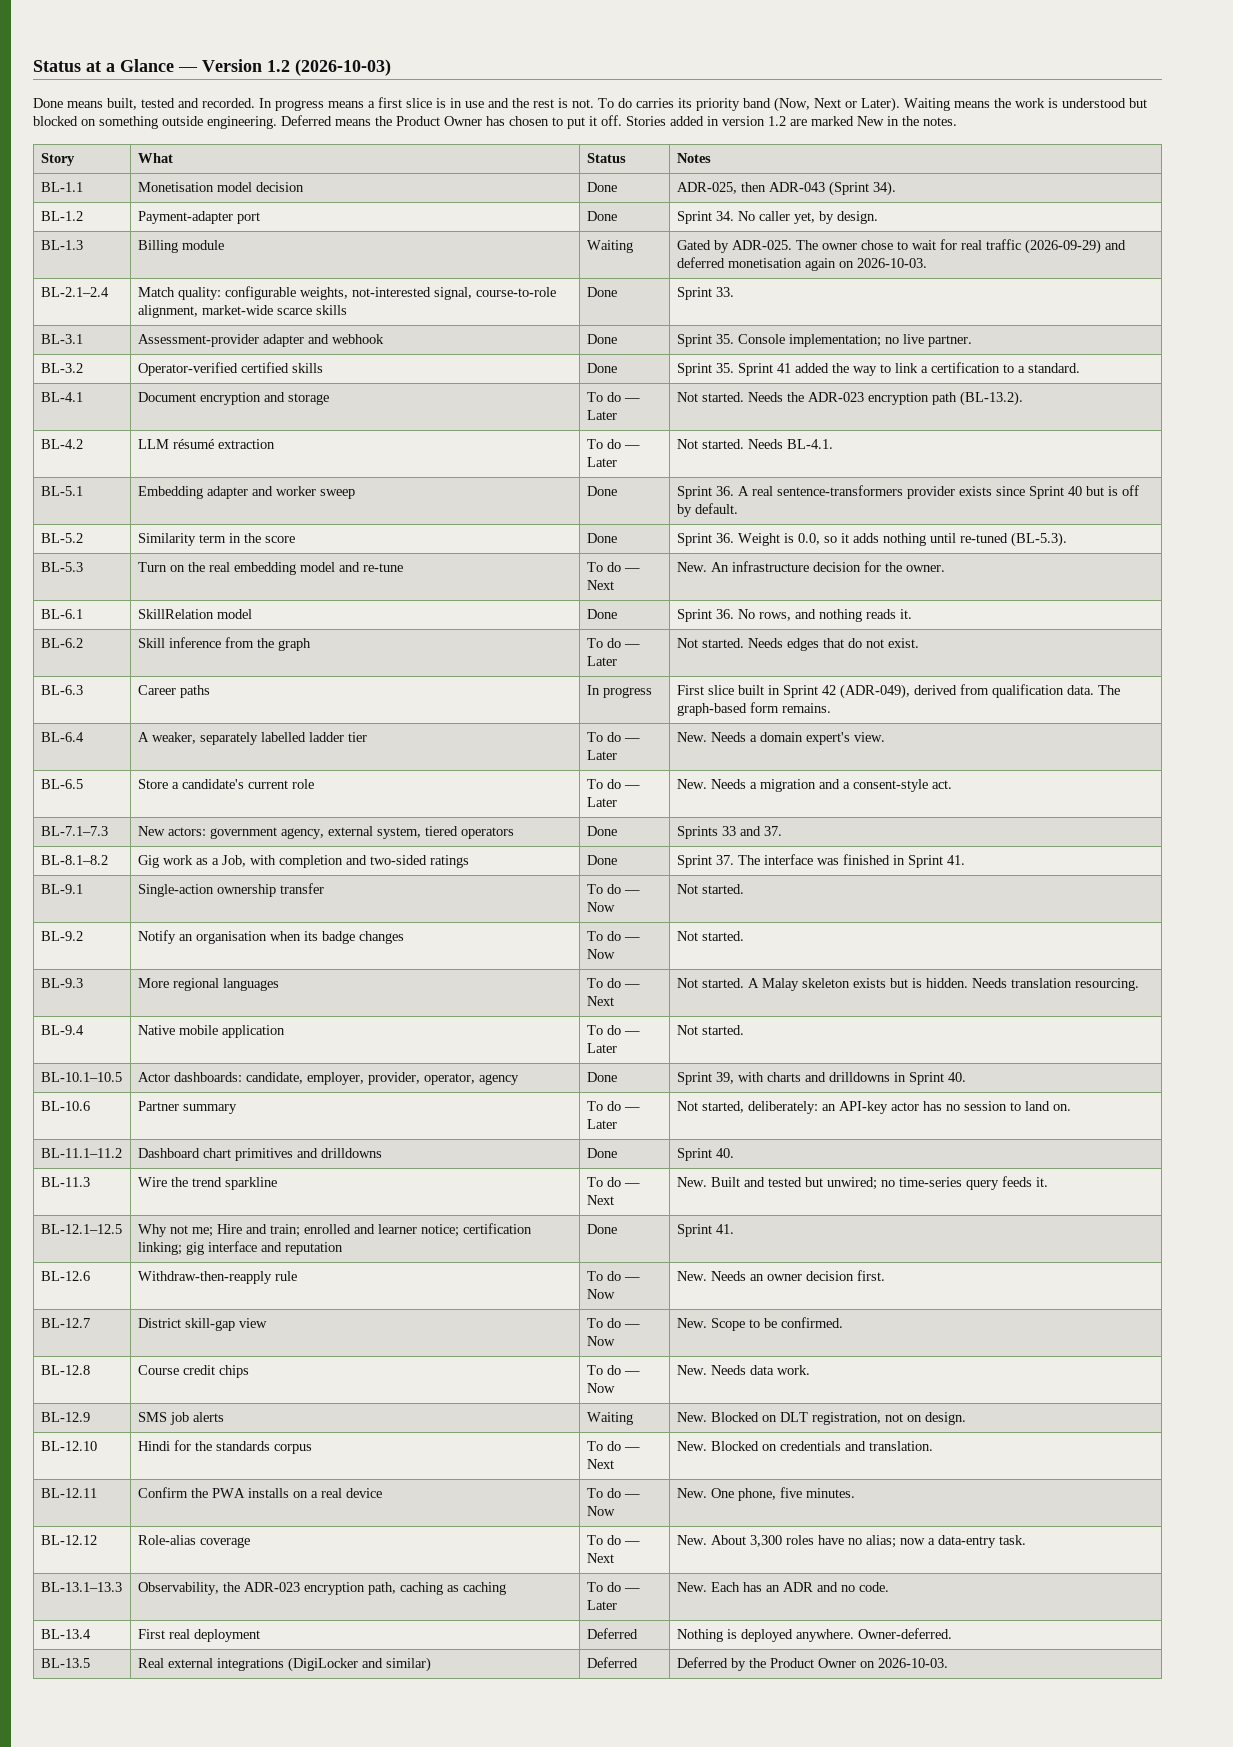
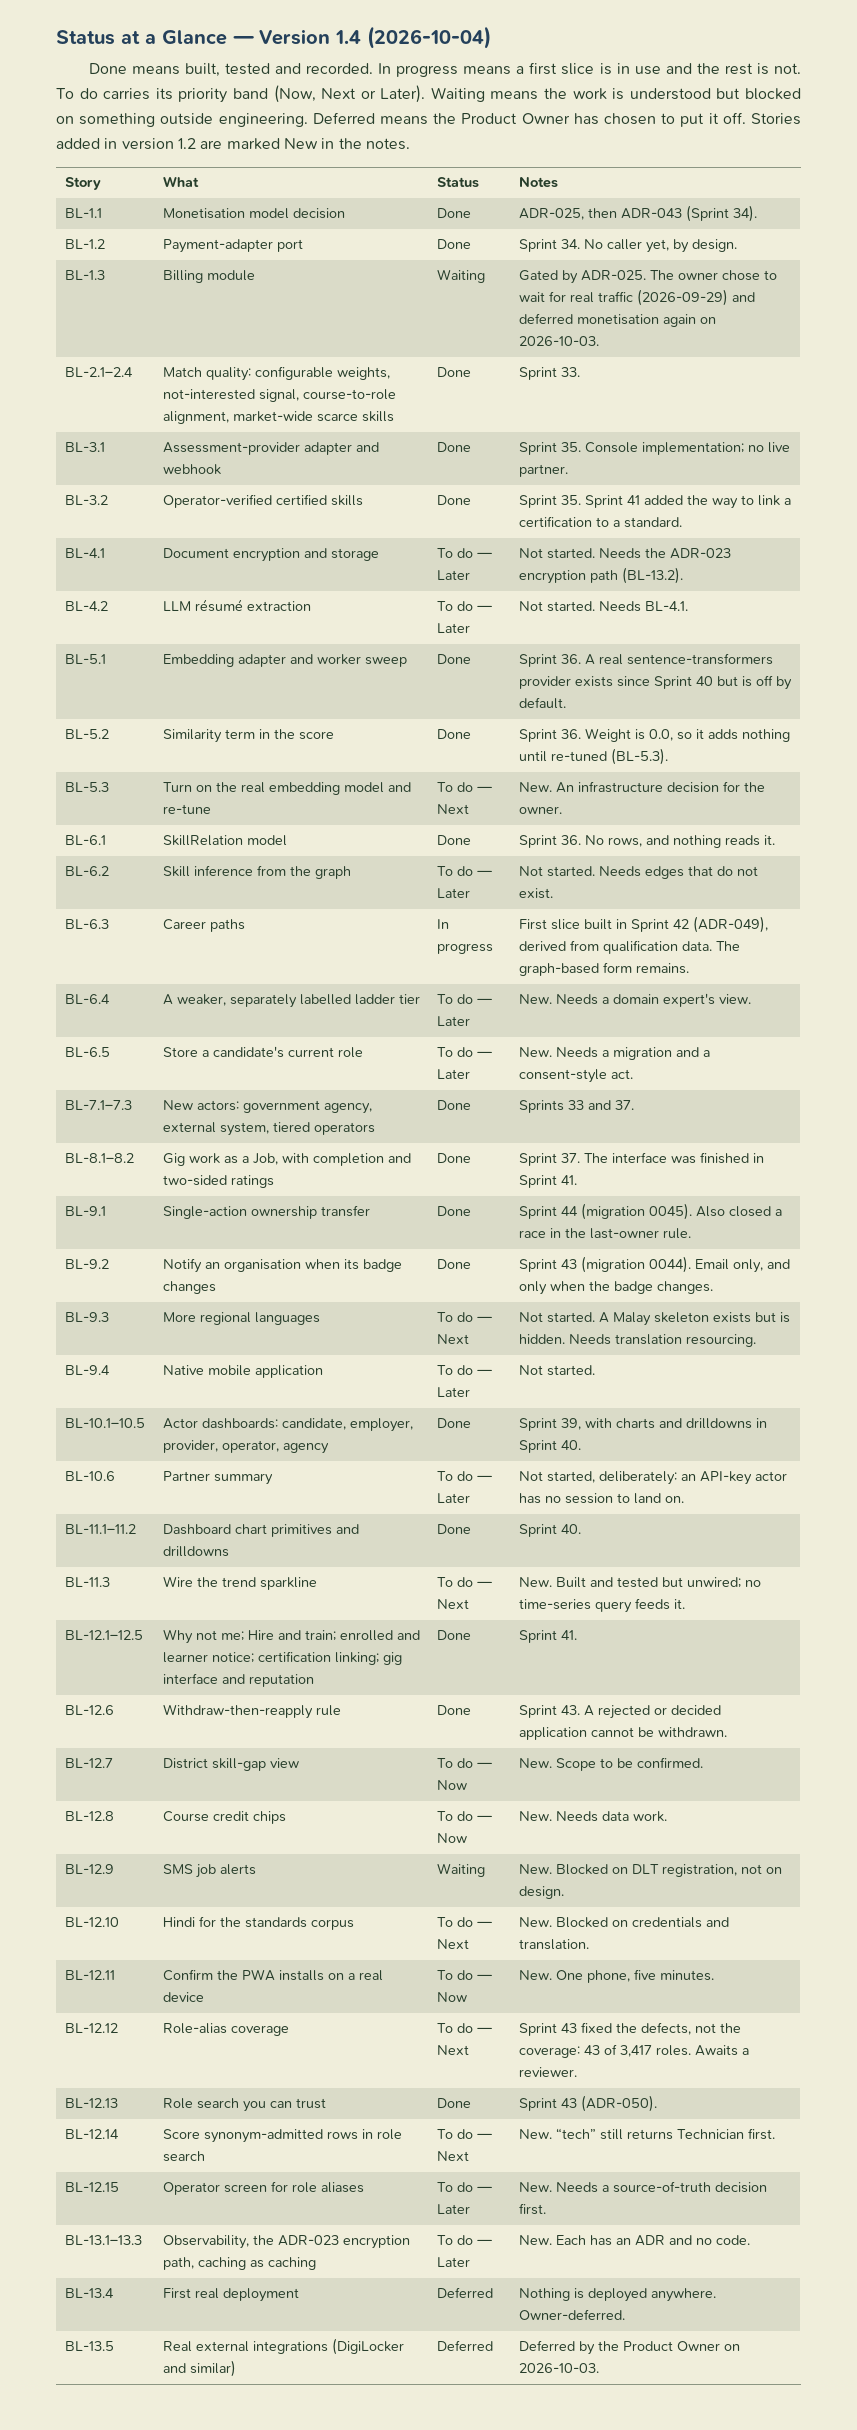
- Status at a Glance — Version 1.2 (2026-10-03)
+ Status at a Glance — Version 1.4 (2026-10-04)
- BL-9.1 | Single-action ownership transfer | To do — Now | Not started.
+ BL-9.1 | Single-action ownership transfer | Done | Sprint 44 (migration 0045). Also closed a race in the last-owner rule.
- BL-9.2 | Notify an organisation when its badge changes | To do — Now | Not started.
+ BL-9.2 | Notify an organisation when its badge changes | Done | Sprint 43 (migration 0044). Email only, and only when the badge changes.
- BL-12.6 | Withdraw-then-reapply rule | To do — Now | New. Needs an owner decision first.
+ BL-12.6 | Withdraw-then-reapply rule | Done | Sprint 43. A rejected or decided application cannot be withdrawn.
- BL-12.12 | Role-alias coverage | To do — Next | New. About 3,300 roles have no alias; now a data-entry task.
+ BL-12.12 | Role-alias coverage | To do — Next | Sprint 43 fixed the defects, not the coverage: 43 of 3,417 roles. Awaits a reviewer.
+ BL-12.13 | Role search you can trust | Done | Sprint 43 (ADR-050).
+ BL-12.14 | Score synonym-admitted rows in role search | To do — Next | New. “tech” still returns Technician first.
+ BL-12.15 | Operator screen for role aliases | To do — Later | New. Needs a source-of-truth decision first.

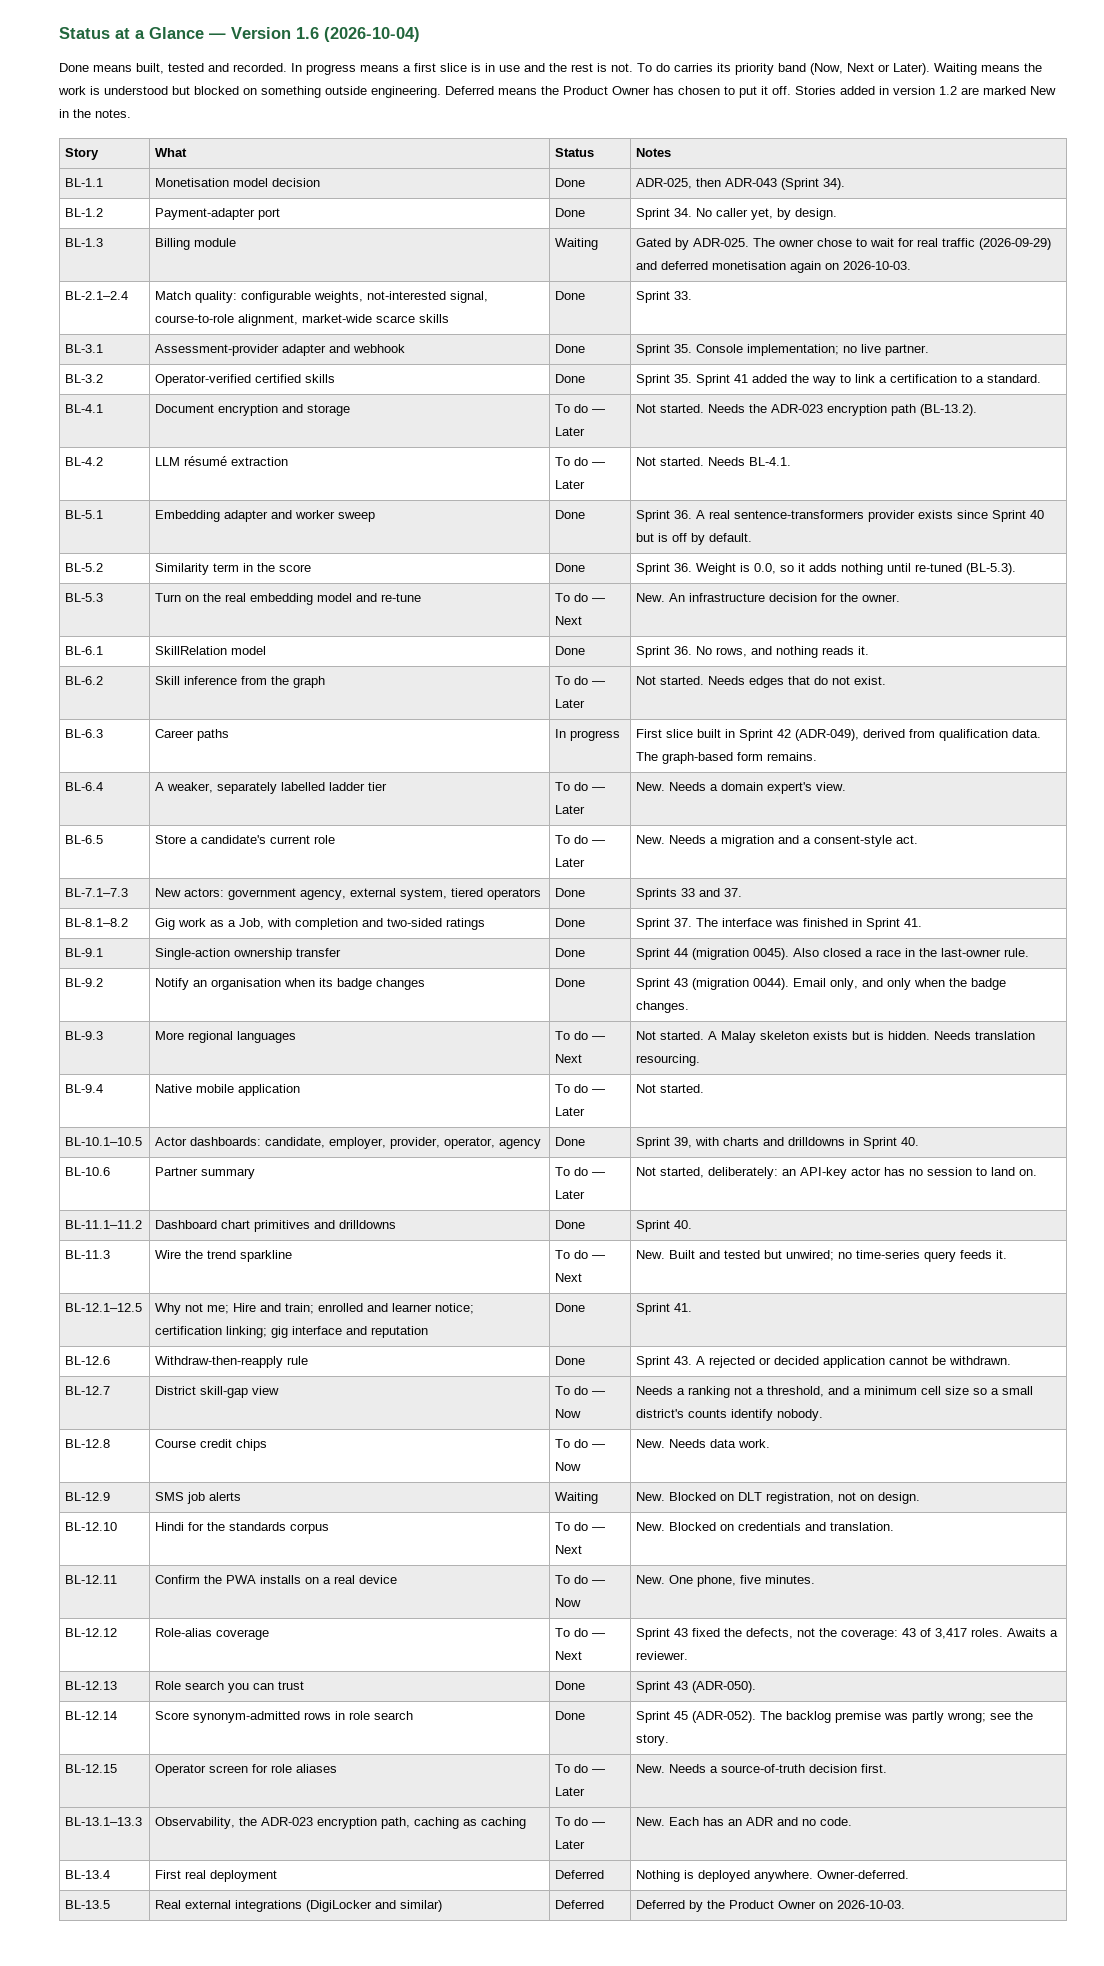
- Status at a Glance — Version 1.4 (2026-10-04)
+ Status at a Glance — Version 1.6 (2026-10-04)
- BL-12.7 | District skill-gap view | To do — Now | New. Scope to be confirmed.
+ BL-12.7 | District skill-gap view | To do — Now | Needs a ranking not a threshold, and a minimum cell size so a small district's counts identify nobody.
- BL-12.14 | Score synonym-admitted rows in role search | To do — Next | New. “tech” still returns Technician first.
+ BL-12.14 | Score synonym-admitted rows in role search | Done | Sprint 45 (ADR-052). The backlog premise was partly wrong; see the story.

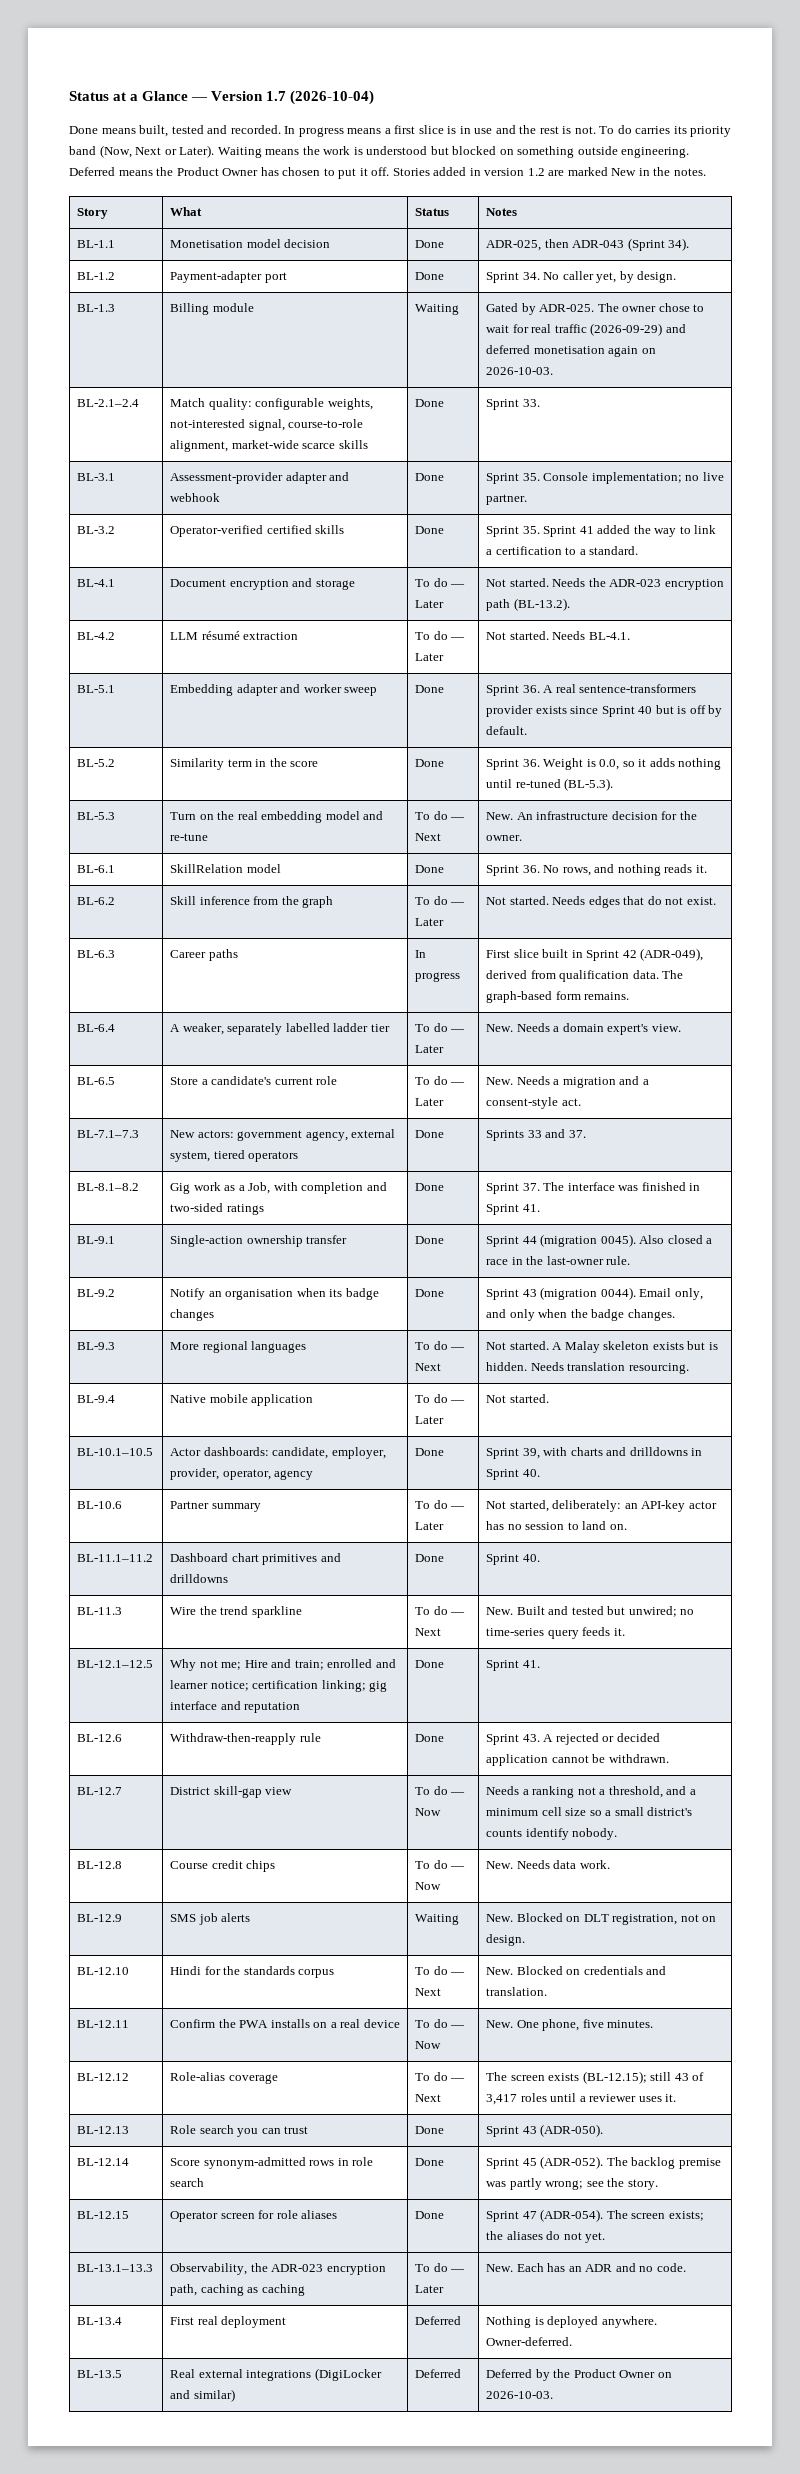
- Status at a Glance — Version 1.6 (2026-10-04)
+ Status at a Glance — Version 1.7 (2026-10-04)
- BL-12.12 | Role-alias coverage | To do — Next | Sprint 43 fixed the defects, not the coverage: 43 of 3,417 roles. Awaits a reviewer.
+ BL-12.12 | Role-alias coverage | To do — Next | The screen exists (BL-12.15); still 43 of 3,417 roles until a reviewer uses it.
- BL-12.15 | Operator screen for role aliases | To do — Later | New. Needs a source-of-truth decision first.
+ BL-12.15 | Operator screen for role aliases | Done | Sprint 47 (ADR-054). The screen exists; the aliases do not yet.

